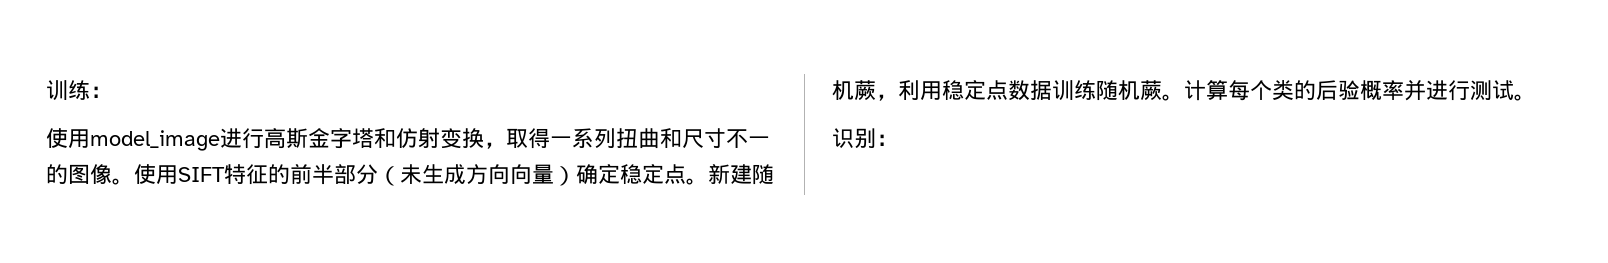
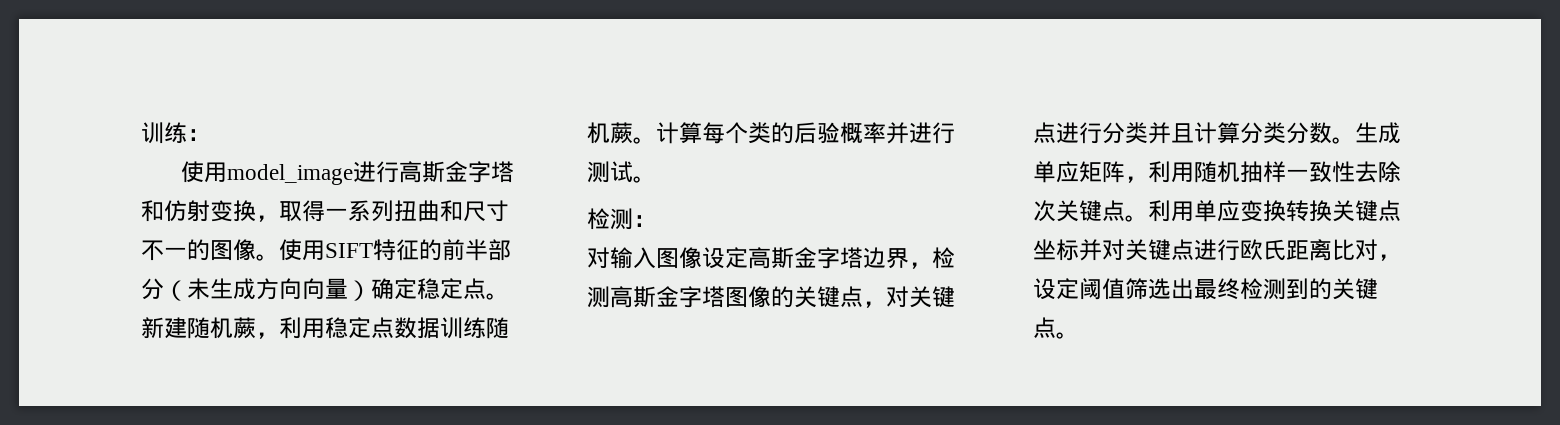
- 识别：
+ 检测：
+ 对输入图像设定高斯金字塔边界，检测高斯金字塔图像的关键点，对关键点进行分类并且计算分类分数。生成单应矩阵，利用随机抽样一致性去除次关键点。利用单应变换转换关键点坐标并对关键点进行欧氏距离比对，设定阈值筛选出最终检测到的关键点。

